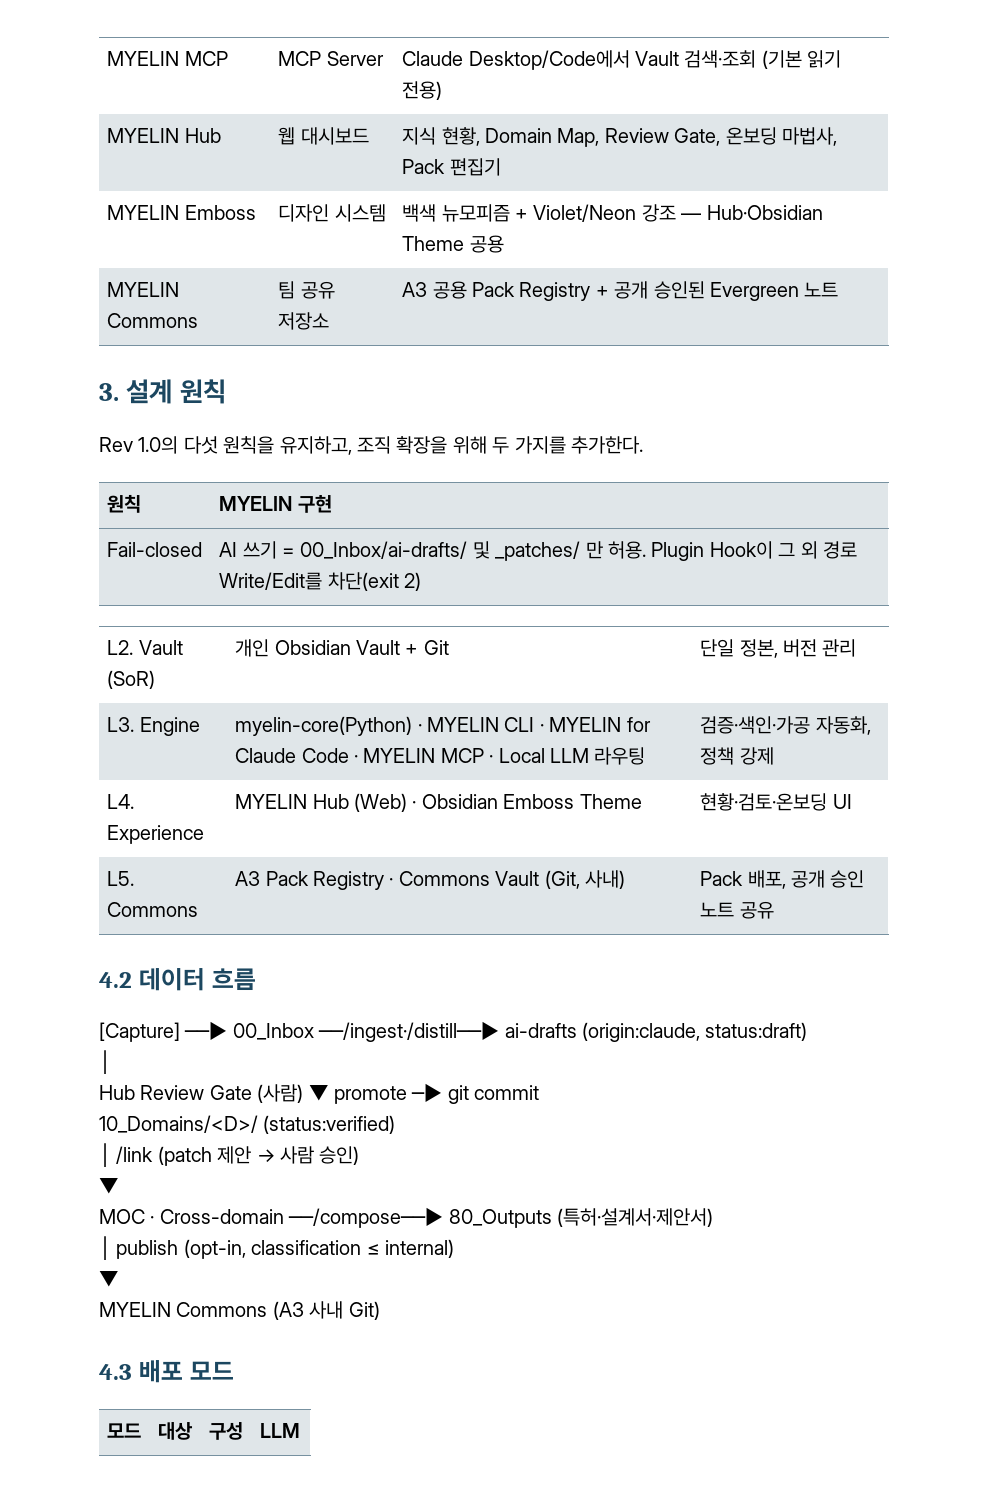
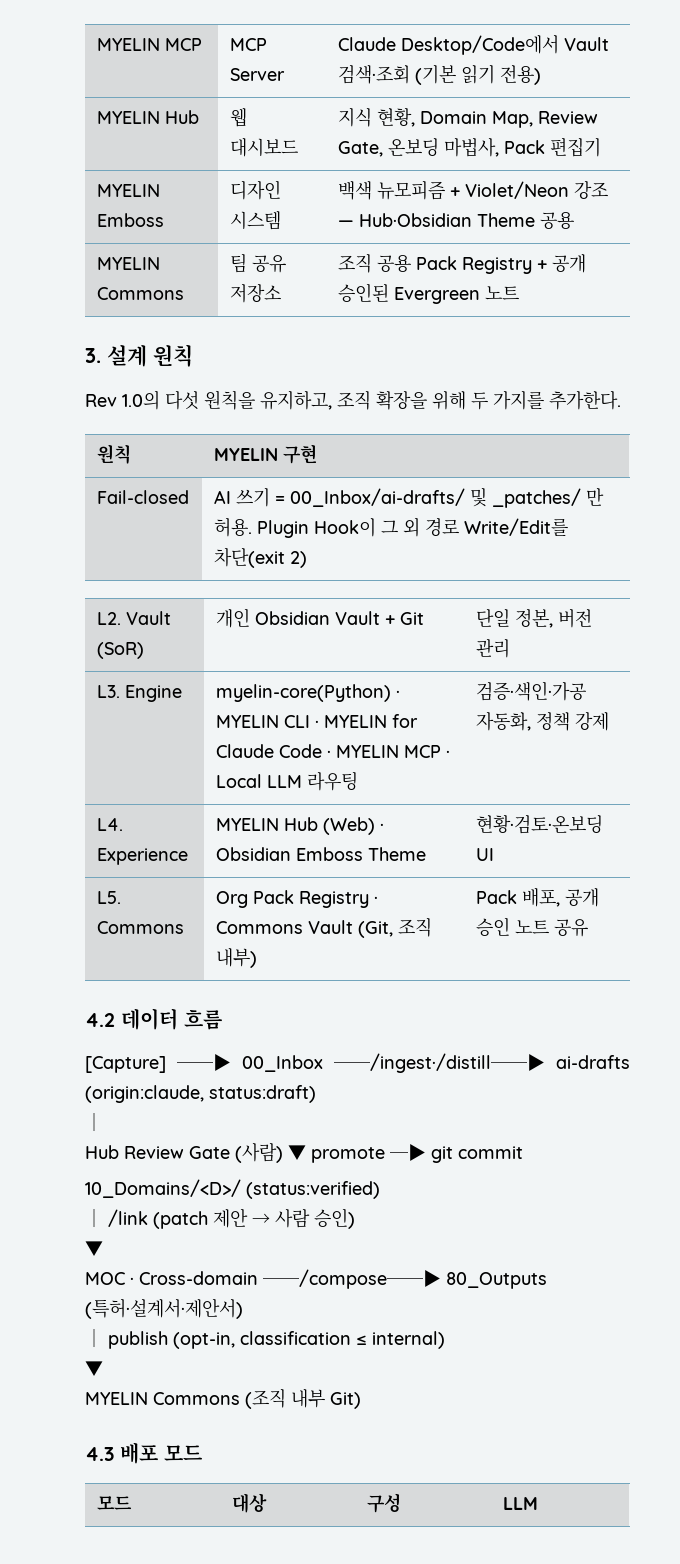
- MYELIN Commons | 팀 공유 저장소 | A3 공용 Pack Registry + 공개 승인된 Evergreen 노트
+ MYELIN Commons | 팀 공유 저장소 | 조직 공용 Pack Registry + 공개 승인된 Evergreen 노트
- L5. Commons | A3 Pack Registry · Commons Vault (Git, 사내) | Pack 배포, 공개 승인 노트 공유
+ L5. Commons | Org Pack Registry · Commons Vault (Git, 조직 내부) | Pack 배포, 공개 승인 노트 공유
- MYELIN Commons (A3 사내 Git)
+ MYELIN Commons (조직 내부 Git)

